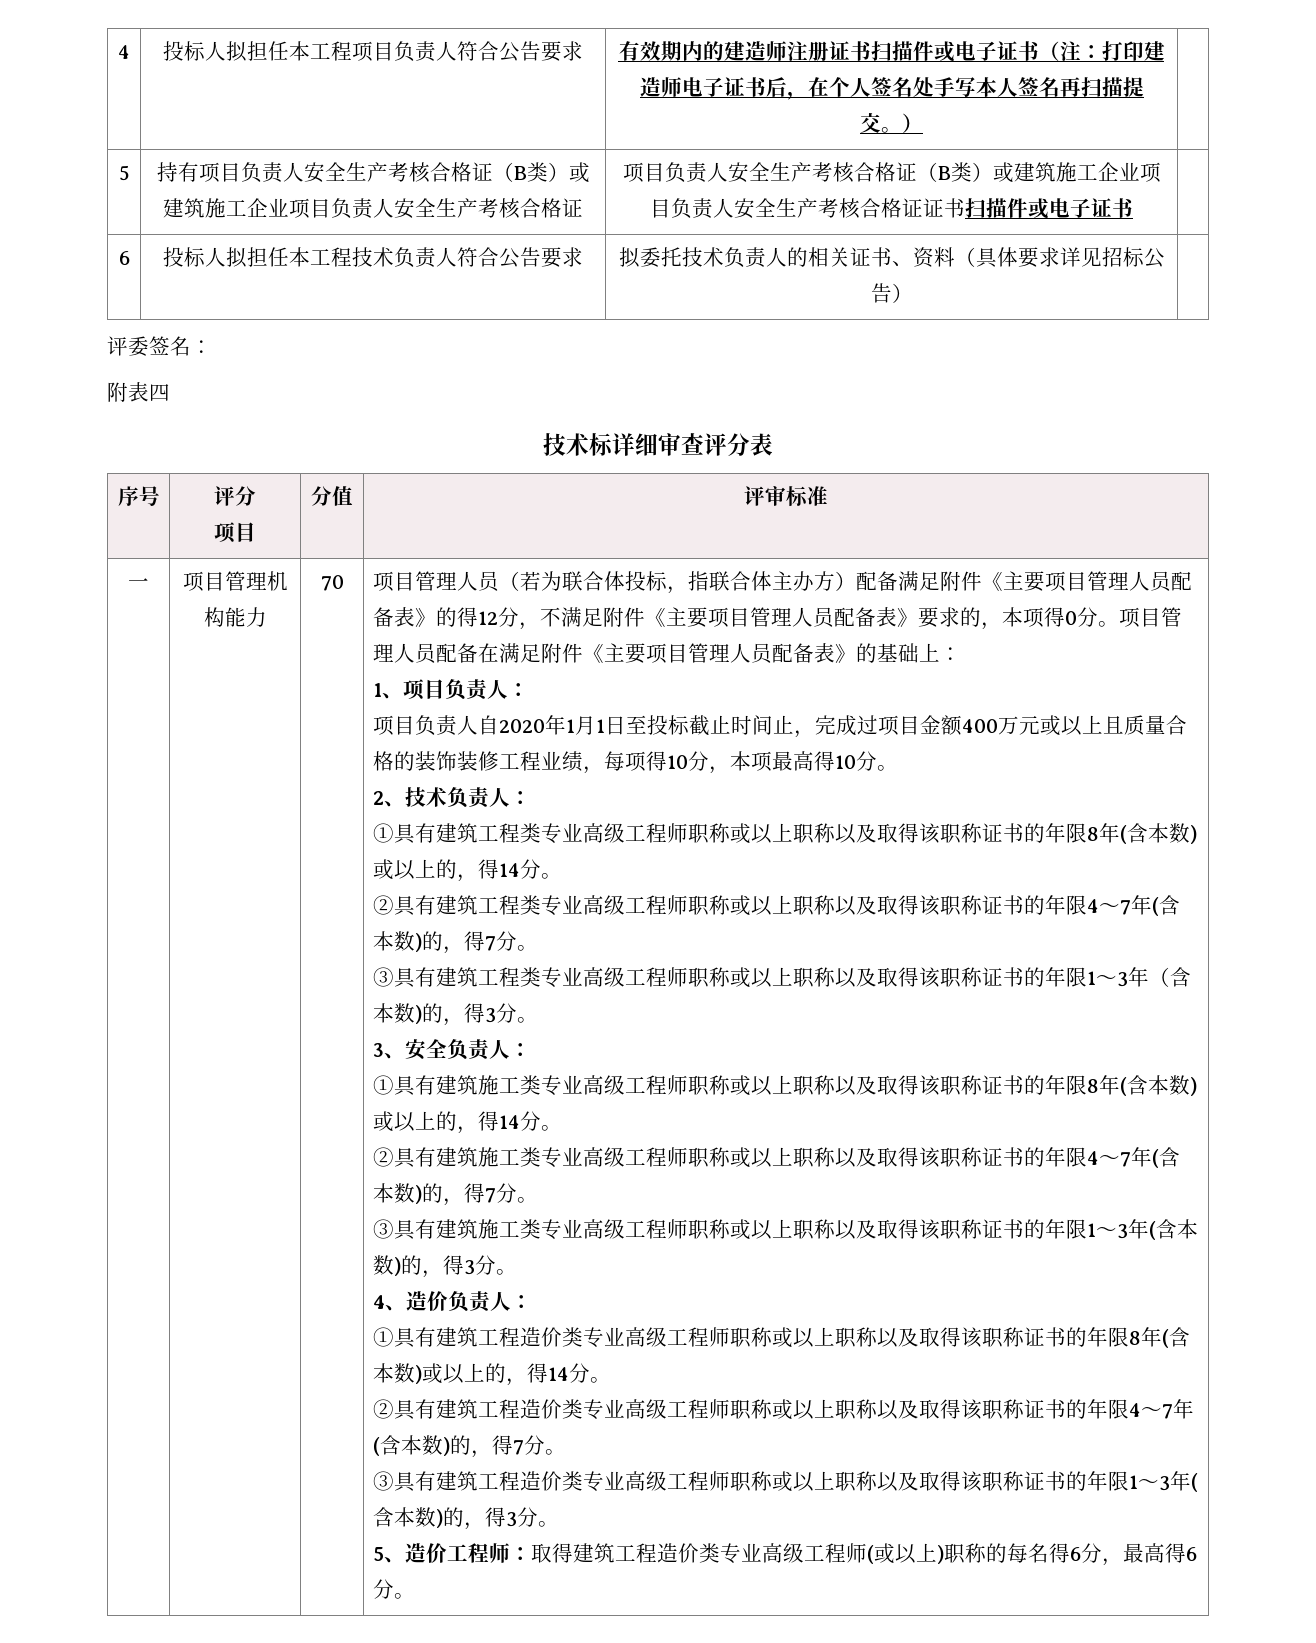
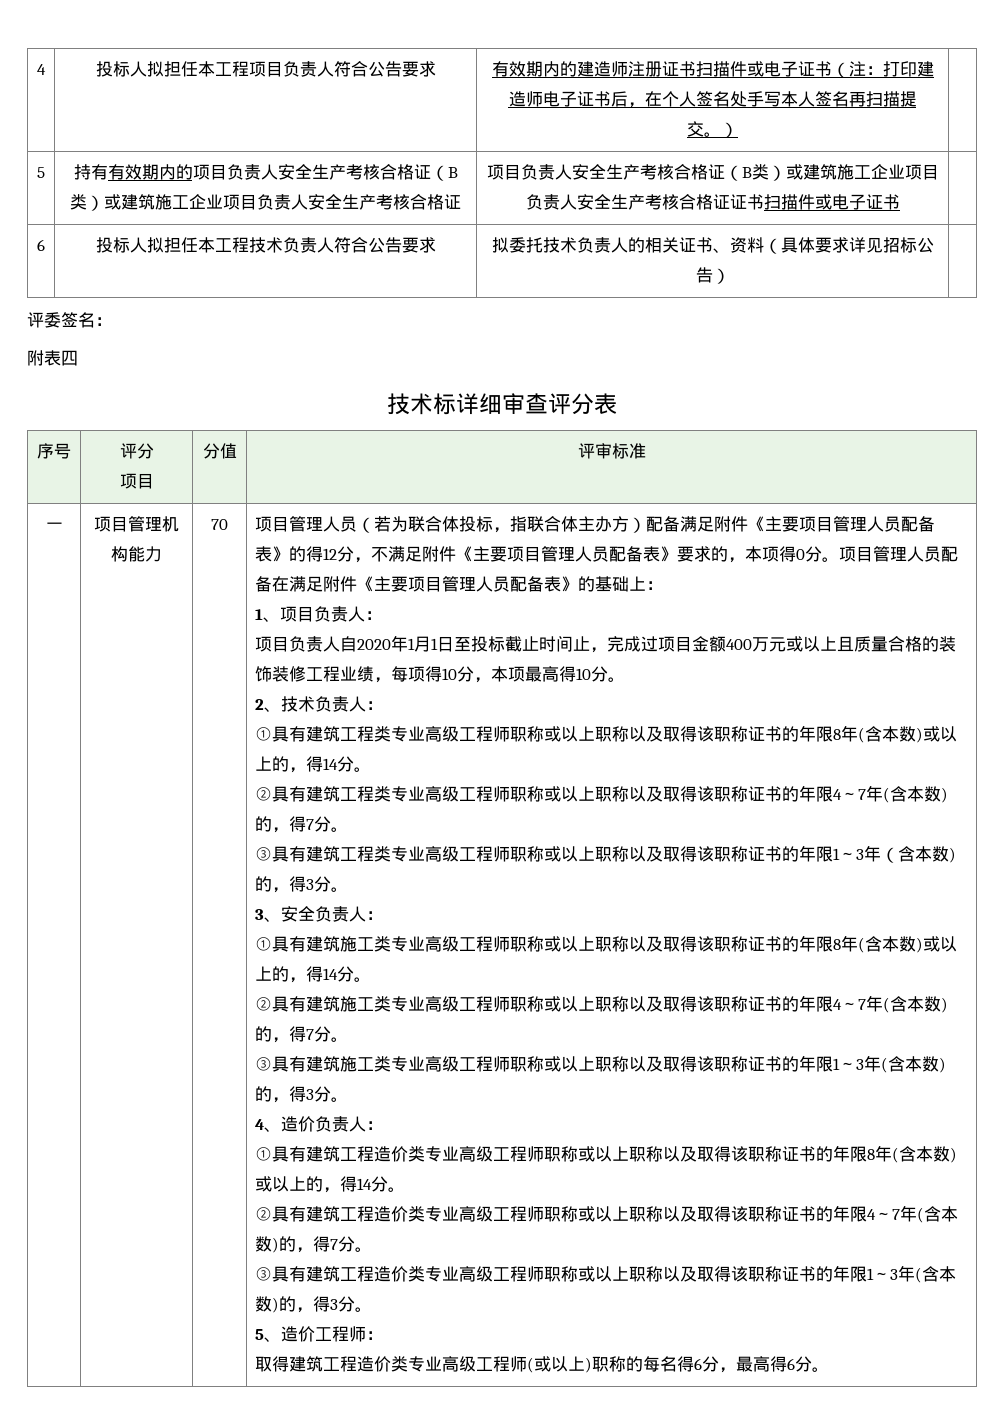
- 持有项目负责人安全生产考核合格证（B类）或建筑施工企业项目负责人安全生产考核合格证
+ 持有有效期内的项目负责人安全生产考核合格证（B类）或建筑施工企业项目负责人安全生产考核合格证
- 5、造价工程师：取得建筑工程造价类专业高级工程师(或以上)职称的每名得6分，最高得6分。
+ 5、造价工程师：
+ 取得建筑工程造价类专业高级工程师(或以上)职称的每名得6分，最高得6分。

